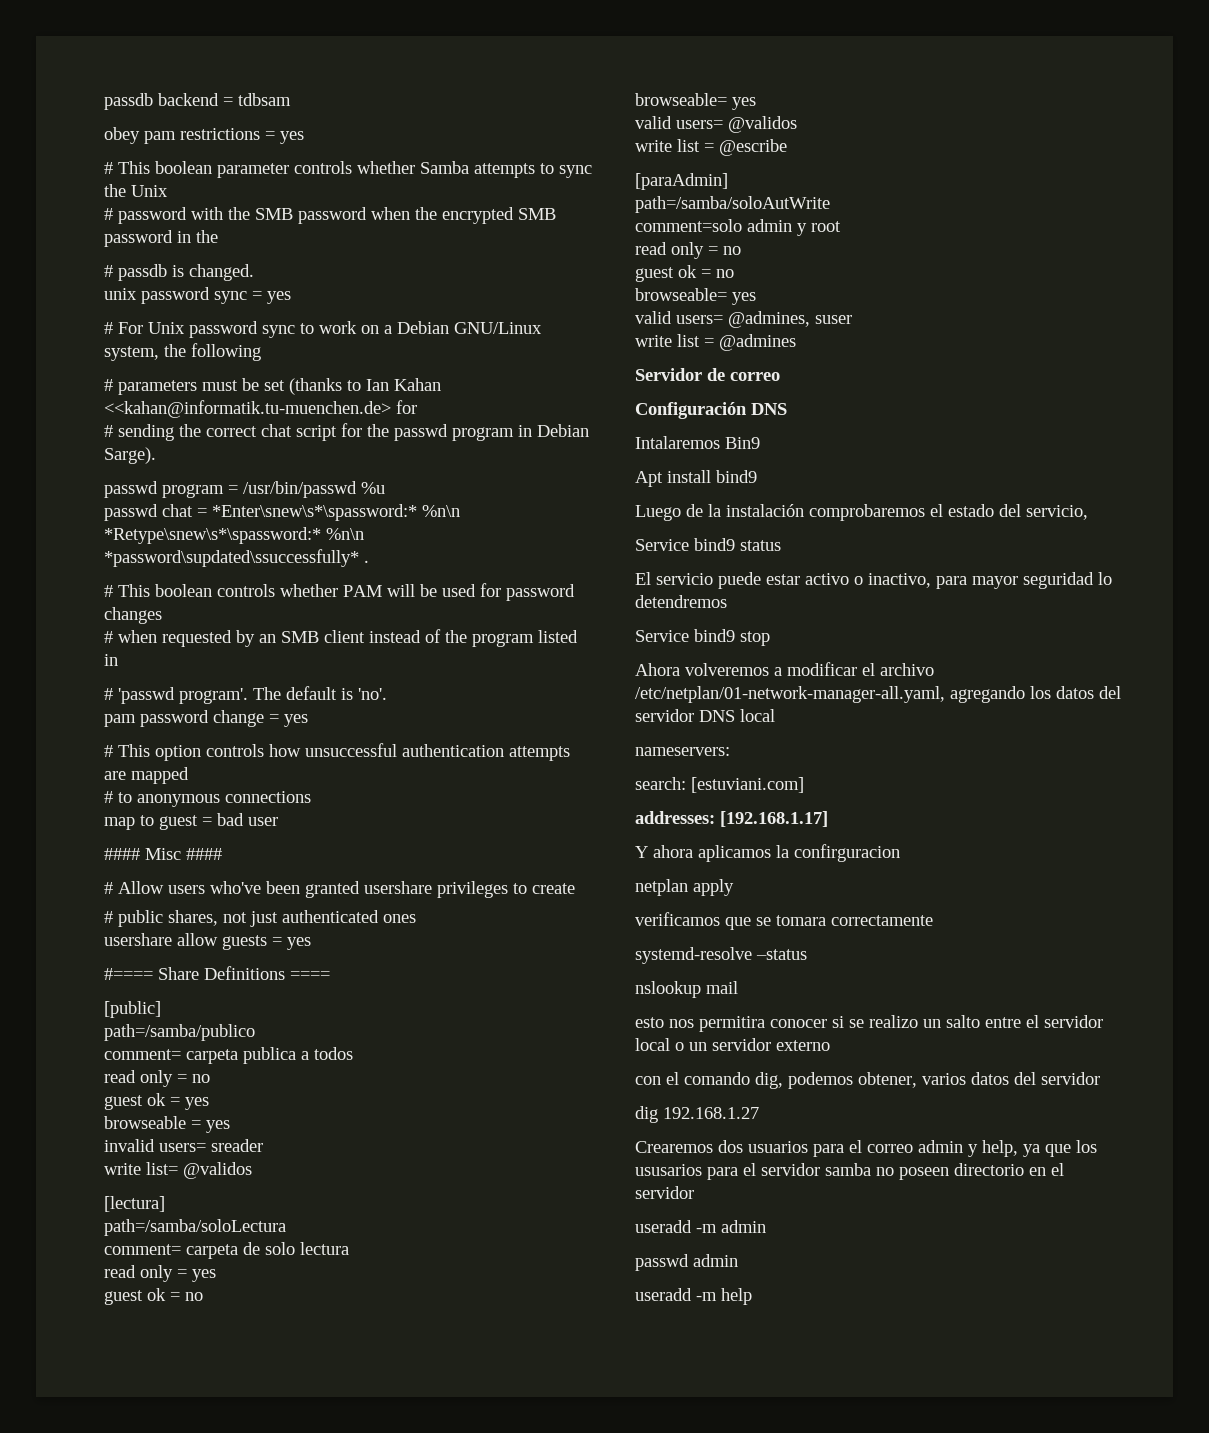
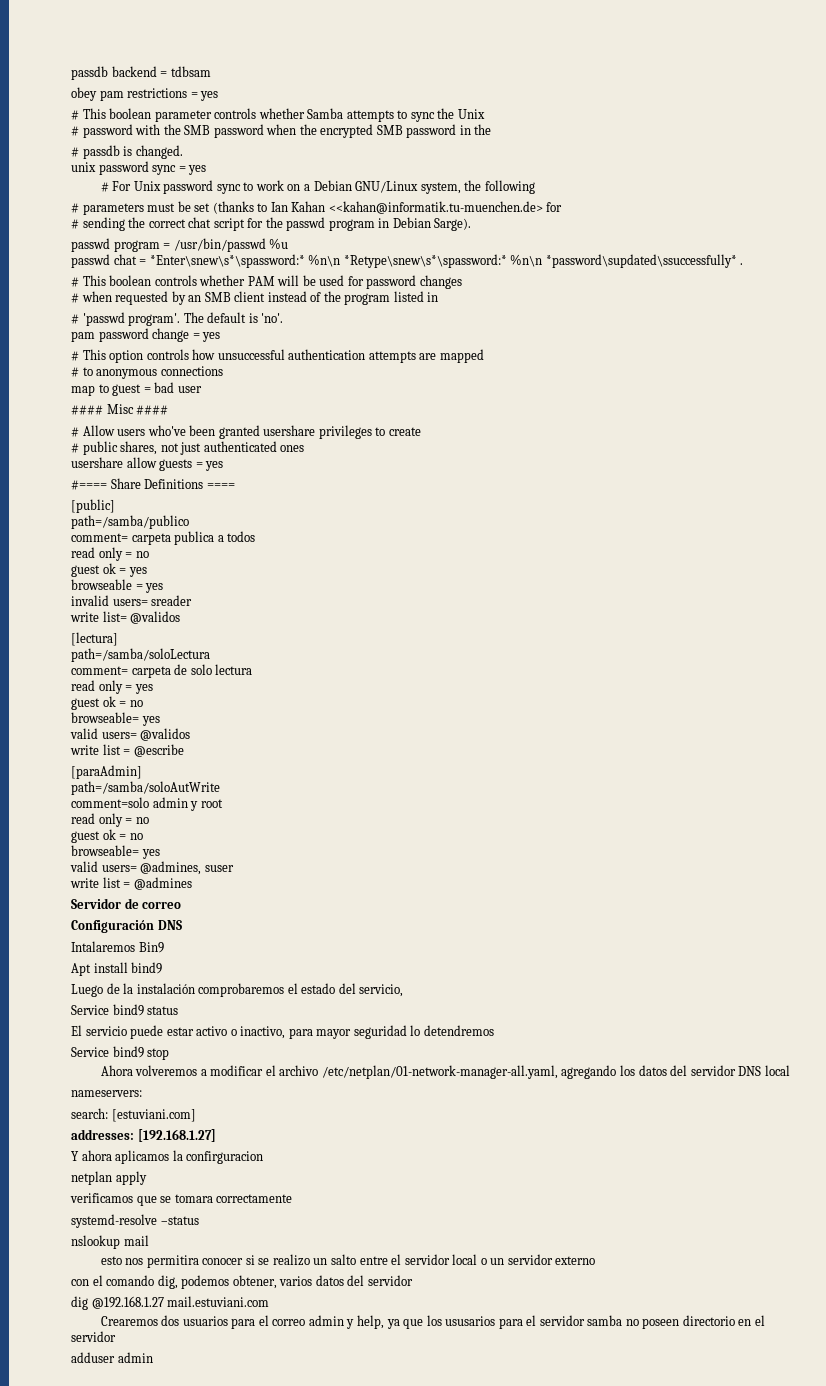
- addresses: [192.168.1.17]
+ addresses: [192.168.1.27]
- dig 192.168.1.27
+ dig @192.168.1.27 mail.estuviani.com
- useradd -m admin
- passwd admin
- useradd -m help
+ adduser admin

